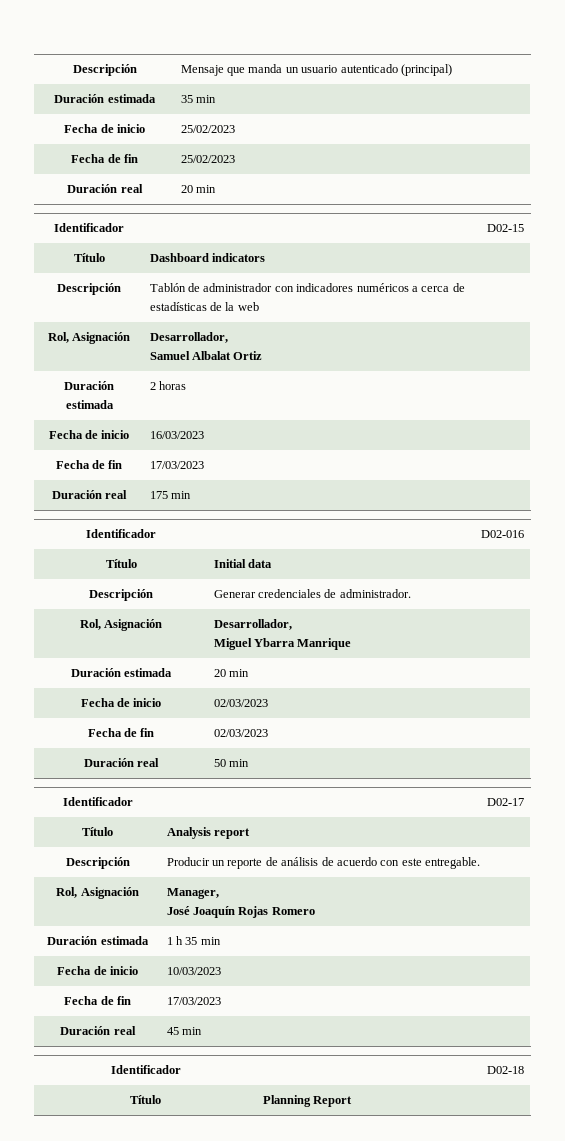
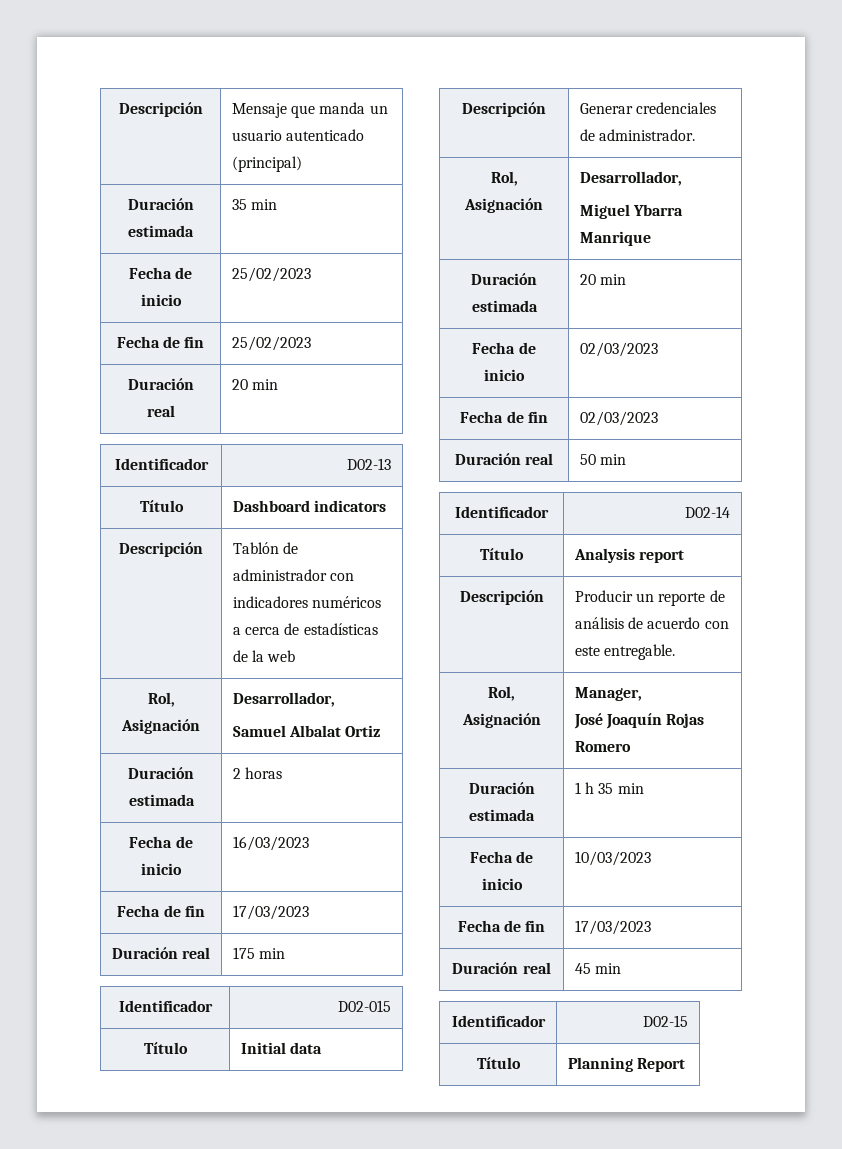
- Identificador | D02-15
+ Identificador | D02-13
- Identificador | D02-016
+ Identificador | D02-015
- Identificador | D02-17
+ Identificador | D02-14
- Identificador | D02-18
+ Identificador | D02-15

